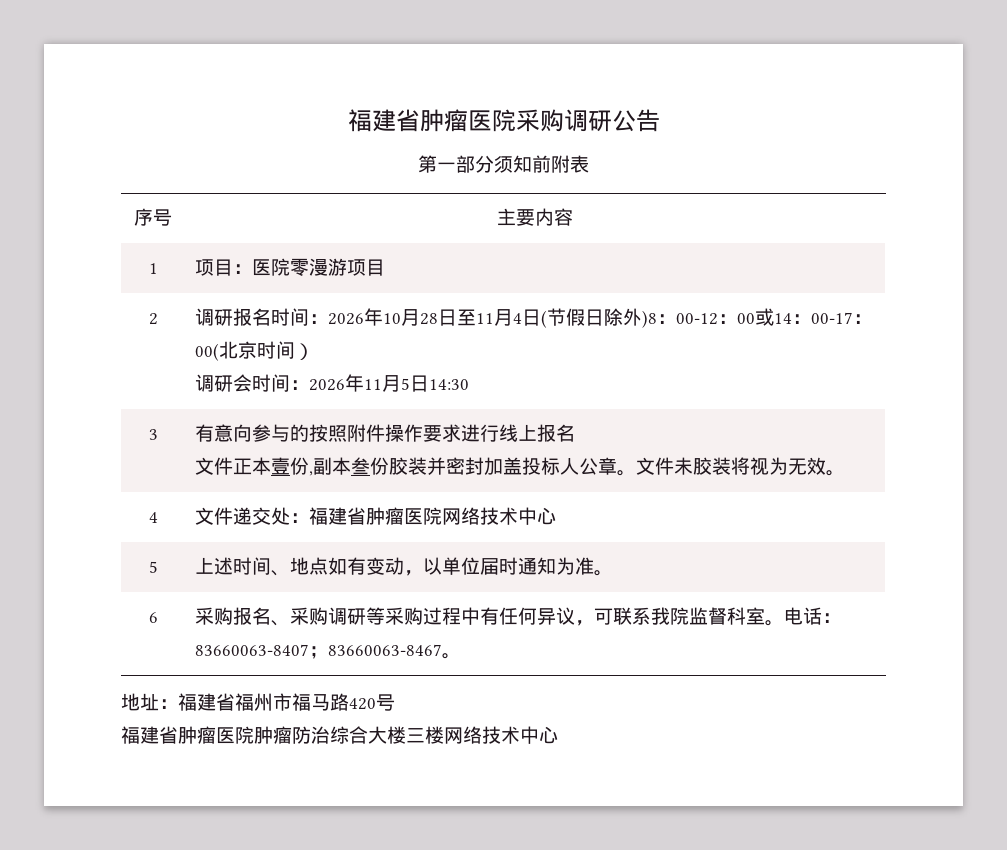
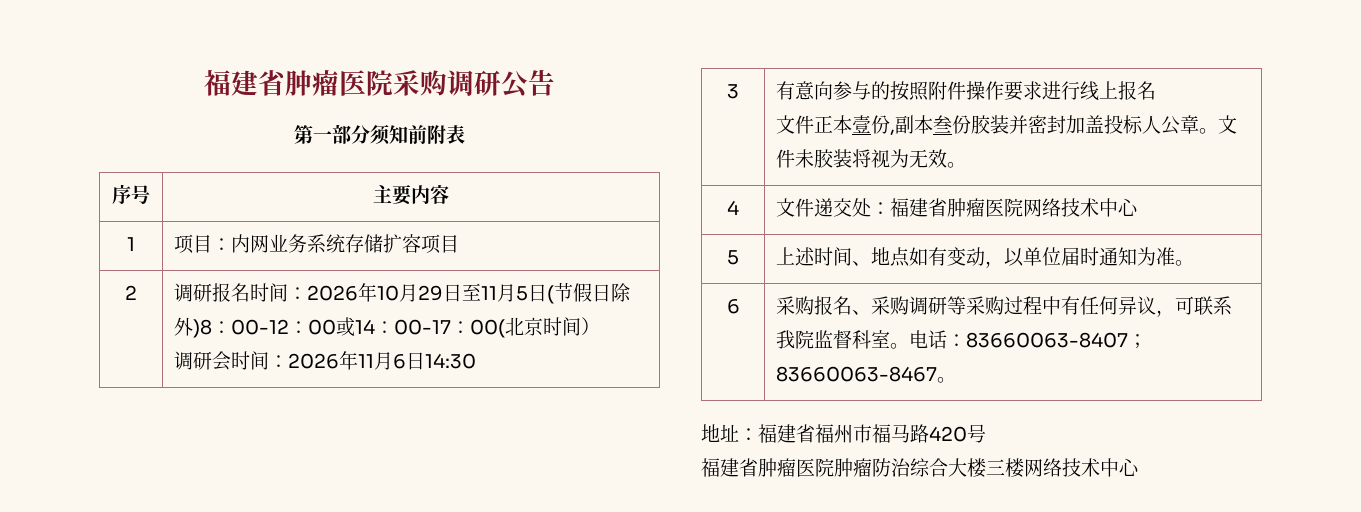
- 1 | 项目：医院零漫游项目
+ 1 | 项目：内网业务系统存储扩容项目
- 2 | 调研报名时间：2026年10月28日至11月4日(节假日除外)8：00-12：00或14：00-17：00(北京时间）
- 调研会时间：2026年11月5日14:30
+ 2 | 调研报名时间：2026年10月29日至11月5日(节假日除外)8：00-12：00或14：00-17：00(北京时间）
+ 调研会时间：2026年11月6日14:30

